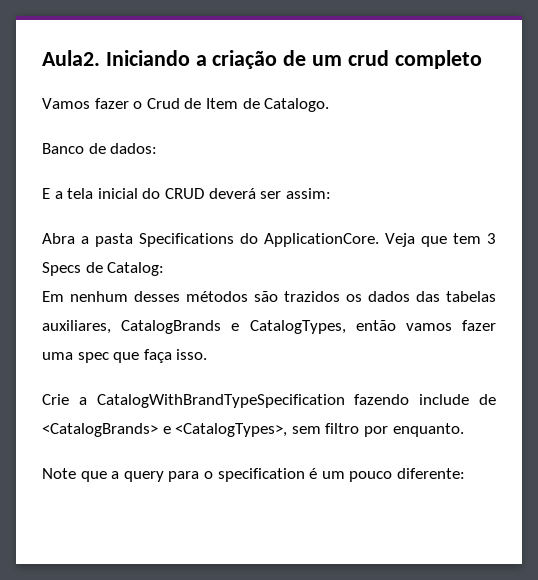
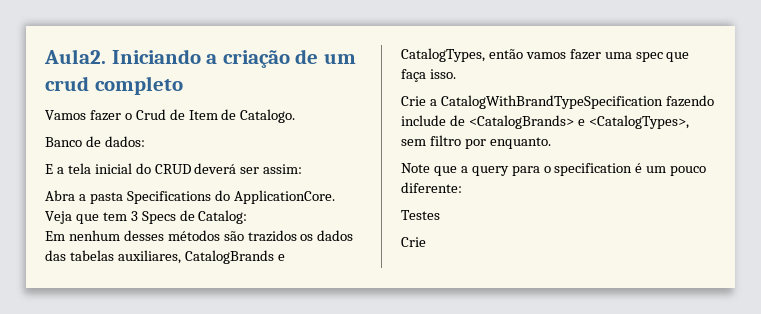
+ Testes
+ Crie

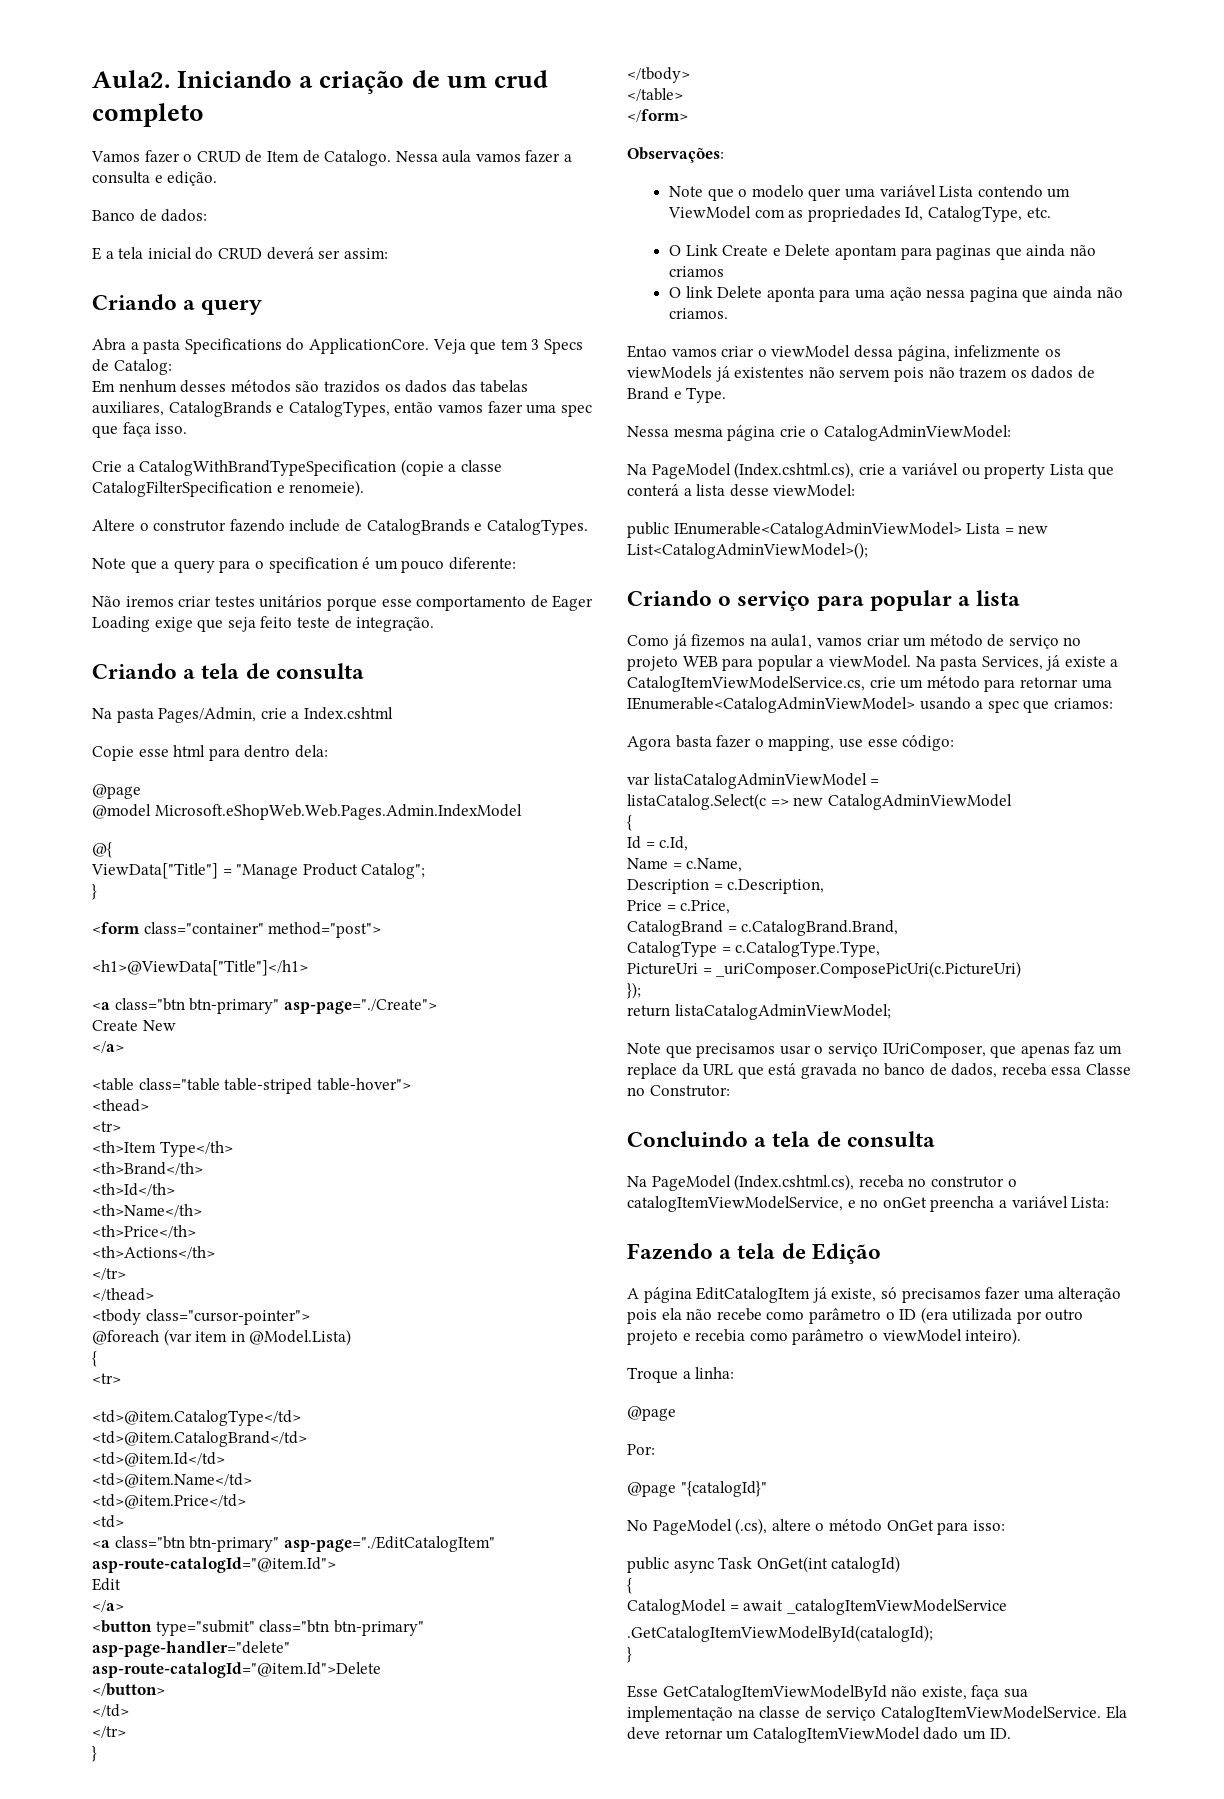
- Vamos fazer o Crud de Item de Catalogo.
+ Vamos fazer o CRUD de Item de Catalogo. Nessa aula vamos fazer a consulta e edição.
+ Criando a query
- Crie a CatalogWithBrandTypeSpecification fazendo include de <CatalogBrands> e <CatalogTypes>, sem filtro por enquanto.
+ Crie a CatalogWithBrandTypeSpecification (copie a classe CatalogFilterSpecification e renomeie).
+ Altere o construtor fazendo include de CatalogBrands e CatalogTypes.
- Testes
- Crie
+ Não iremos criar testes unitários porque esse comportamento de Eager Loading exige que seja feito teste de integração.
+ Criando a tela de consulta
+ Na pasta Pages/Admin, crie a Index.cshtml
+ Copie esse html para dentro dela:
+ @page
+ @model Microsoft.eShopWeb.Web.Pages.Admin.IndexModel
+ @{
+ ViewData["Title"] = "Manage Product Catalog";
+ }
+ <form class="container" method="post">
+ <h1>@ViewData["Title"]</h1>
+ <a class="btn btn-primary" asp-page="./Create">
+ Create New
+ </a>
+ <table class="table table-striped table-hover">
+ <thead>
+ <tr>
+ <th>Item Type</th>
+ <th>Brand</th>
+ <th>Id</th>
+ <th>Name</th>
+ <th>Price</th>
+ <th>Actions</th>
+ </tr>
+ </thead>
+ <tbody class="cursor-pointer">
+ @foreach (var item in @Model.Lista)
+ {
+ <tr>
+ <td>@item.CatalogType</td>
+ <td>@item.CatalogBrand</td>
+ <td>@item.Id</td>
+ <td>@item.Name</td>
+ <td>@item.Price</td>
+ <td>
+ <a class="btn btn-primary" asp-page="./EditCatalogItem" asp-route-catalogId="@item.Id">
+ Edit
+ </a>
+ <button type="submit" class="btn btn-primary" asp-page-handler="delete"
+ asp-route-catalogId="@item.Id">Delete
+ </button>
+ </td>
+ </tr>
+ }
+ </tbody>
+ </table>
+ </form>
+ Observações:
+ Note que o modelo quer uma variável Lista contendo um ViewModel com as propriedades Id, CatalogType, etc.
+ O Link Create e Delete apontam para paginas que ainda não criamos
+ O link Delete aponta para uma ação nessa pagina que ainda não criamos.
+ Entao vamos criar o viewModel dessa página, infelizmente os viewModels já existentes não servem pois não trazem os dados de Brand e Type.
+ Nessa mesma página crie o CatalogAdminViewModel:
+ Na PageModel (Index.cshtml.cs), crie a variável ou property Lista que conterá a lista desse viewModel:
+ public IEnumerable<CatalogAdminViewModel> Lista = new List<CatalogAdminViewModel>();
+ Criando o serviço para popular a lista
+ Como já fizemos na aula1, vamos criar um método de serviço no projeto WEB para popular a viewModel. Na pasta Services, já existe a CatalogItemViewModelService.cs, crie um método para retornar uma IEnumerable<CatalogAdminViewModel> usando a spec que criamos:
+ Agora basta fazer o mapping, use esse código:
+ var listaCatalogAdminViewModel =
+ listaCatalog.Select(c => new CatalogAdminViewModel
+ {
+ Id = c.Id,
+ Name = c.Name,
+ Description = c.Description,
+ Price = c.Price,
+ CatalogBrand = c.CatalogBrand.Brand,
+ CatalogType = c.CatalogType.Type,
+ PictureUri = _uriComposer.ComposePicUri(c.PictureUri)
+ });
+ return listaCatalogAdminViewModel;
+ Note que precisamos usar o serviço IUriComposer, que apenas faz um replace da URL que está gravada no banco de dados, receba essa Classe no Construtor:
+ Concluindo a tela de consulta
+ Na PageModel (Index.cshtml.cs), receba no construtor o catalogItemViewModelService, e no onGet preencha a variável Lista:
+ Fazendo a tela de Edição
+ A página EditCatalogItem já existe, só precisamos fazer uma alteração pois ela não recebe como parâmetro o ID (era utilizada por outro projeto e recebia como parâmetro o viewModel inteiro).
+ Troque a linha:
+ @page
+ Por:
+ @page "{catalogId}"
+ No PageModel (.cs), altere o método OnGet para isso:
+ public async Task OnGet(int catalogId)
+ {
+ CatalogModel = await _catalogItemViewModelService
+ .GetCatalogItemViewModelById(catalogId);
+ }
+ Esse GetCatalogItemViewModelById não existe, faça sua implementação na classe de serviço CatalogItemViewModelService. Ela deve retornar um CatalogItemViewModel dado um ID.

